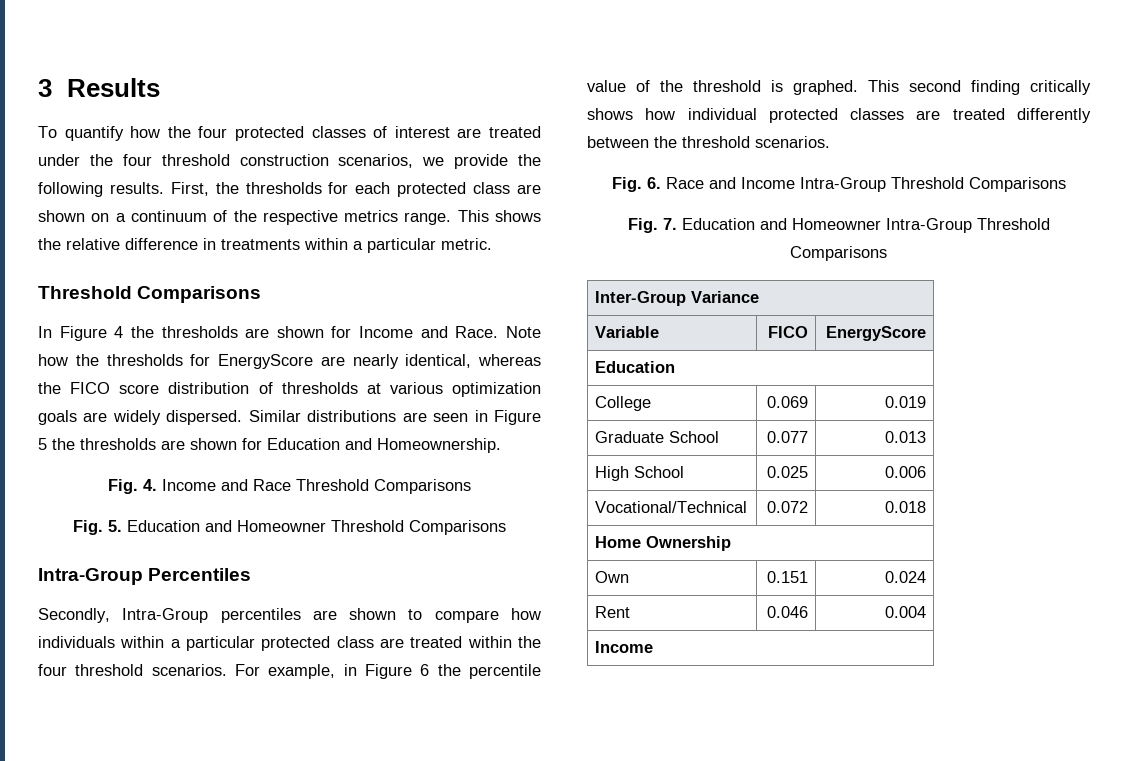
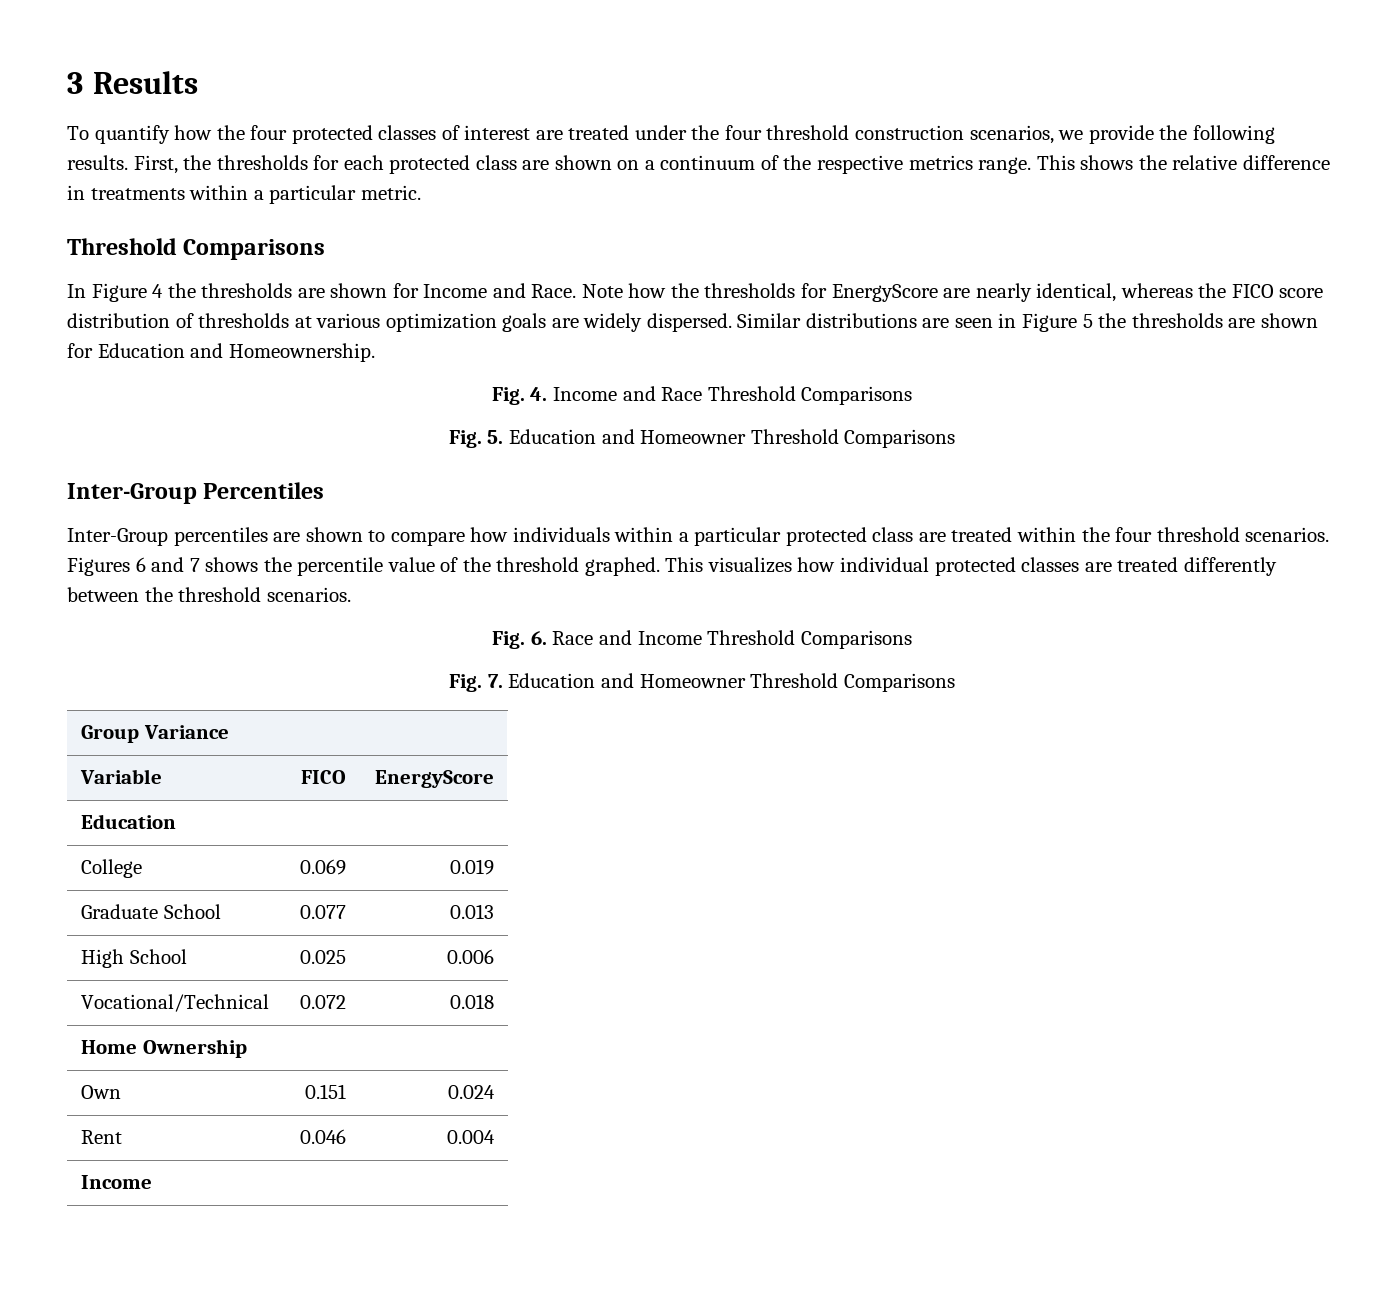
- Intra-Group Percentiles
+ Inter-Group Percentiles
- Secondly, Intra-Group percentiles are shown to compare how individuals within a particular protected class are treated within the four threshold scenarios.
+ Inter-Group percentiles are shown to compare how individuals within a particular protected class are treated within the four threshold scenarios.
- For example, in Figure 6 the percentile value of the threshold is graphed.
+ Figures 6 and 7 shows the percentile value of the threshold graphed.
- This second finding critically shows how individual protected classes are treated differently between the threshold scenarios.
+ This visualizes how individual protected classes are treated differently between the threshold scenarios.
- Fig. 6. Race and Income Intra-Group Threshold Comparisons
+ Fig. 6. Race and Income Threshold Comparisons
- Fig. 7. Education and Homeowner Intra-Group Threshold Comparisons
- Inter-Group Variance
+ Fig. 7. Education and Homeowner Threshold Comparisons
+ Group Variance

